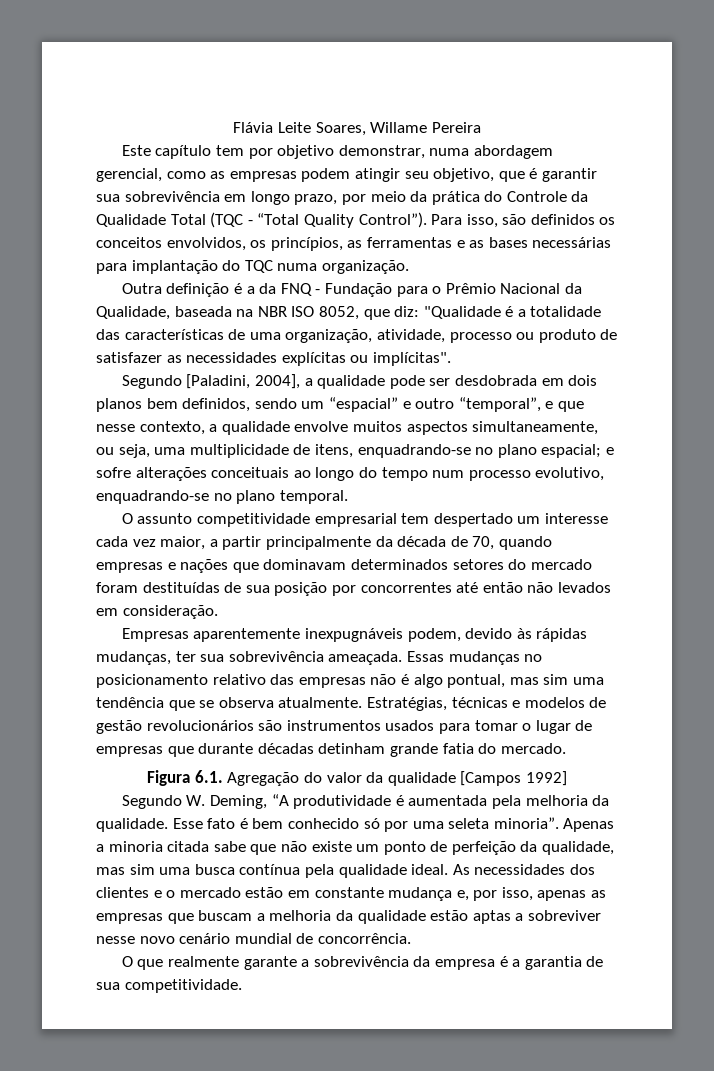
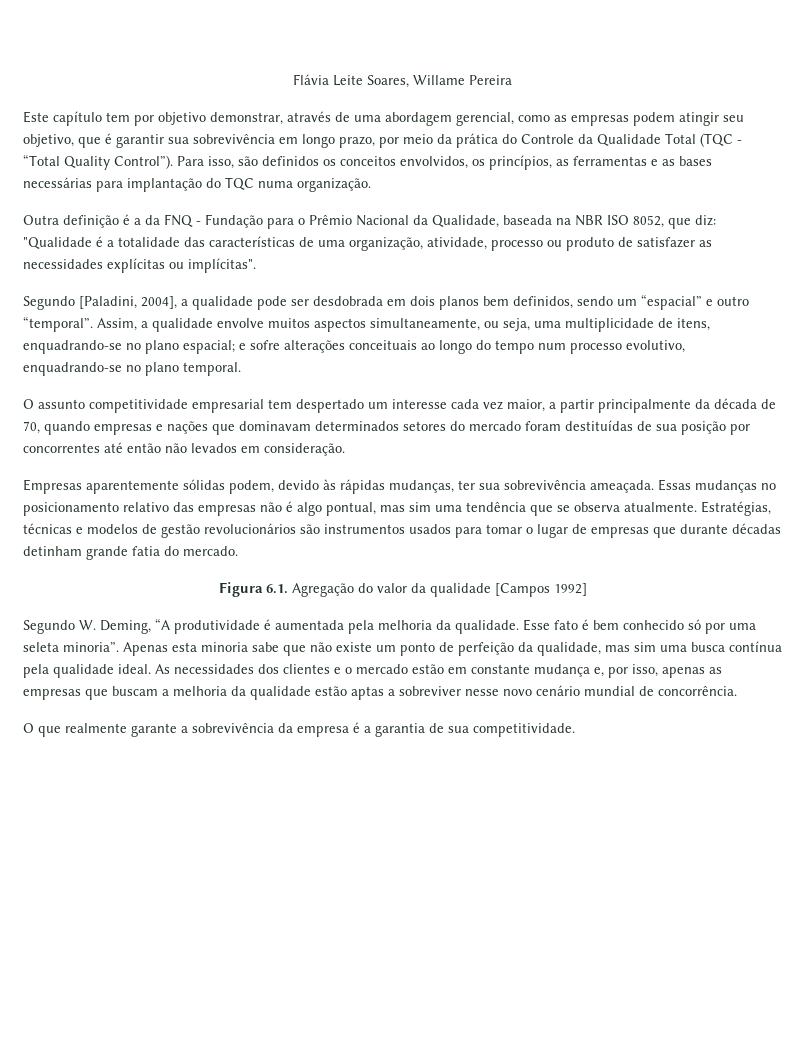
- Este capítulo tem por objetivo demonstrar, numa abordagem gerencial, como as empresas podem atingir seu objetivo, que é garantir sua sobrevivência em longo prazo, por meio da prática do Controle da Qualidade Total (TQC - “Total Quality Control”).
+ Este capítulo tem por objetivo demonstrar, através de uma abordagem gerencial, como as empresas podem atingir seu objetivo, que é garantir sua sobrevivência em longo prazo, por meio da prática do Controle da Qualidade Total (TQC - “Total Quality Control”).
- Segundo [Paladini, 2004], a qualidade pode ser desdobrada em dois planos bem definidos, sendo um “espacial” e outro “temporal”, e que nesse contexto, a qualidade envolve muitos aspectos simultaneamente, ou seja, uma multiplicidade de itens, enquadrando-se no plano espacial; e sofre alterações conceituais ao longo do tempo num processo evolutivo, enquadrando-se no plano temporal.
+ Segundo [Paladini, 2004], a qualidade pode ser desdobrada em dois planos bem definidos, sendo um “espacial” e outro “temporal”. Assim, a qualidade envolve muitos aspectos simultaneamente, ou seja, uma multiplicidade de itens, enquadrando-se no plano espacial; e sofre alterações conceituais ao longo do tempo num processo evolutivo, enquadrando-se no plano temporal.
- Empresas aparentemente inexpugnáveis podem, devido às rápidas mudanças, ter sua sobrevivência ameaçada.
+ Empresas aparentemente sólidas podem, devido às rápidas mudanças, ter sua sobrevivência ameaçada.
- Apenas a minoria citada sabe que não existe um ponto de perfeição da qualidade, mas sim uma busca contínua pela qualidade ideal.
+ Apenas esta minoria sabe que não existe um ponto de perfeição da qualidade, mas sim uma busca contínua pela qualidade ideal.

